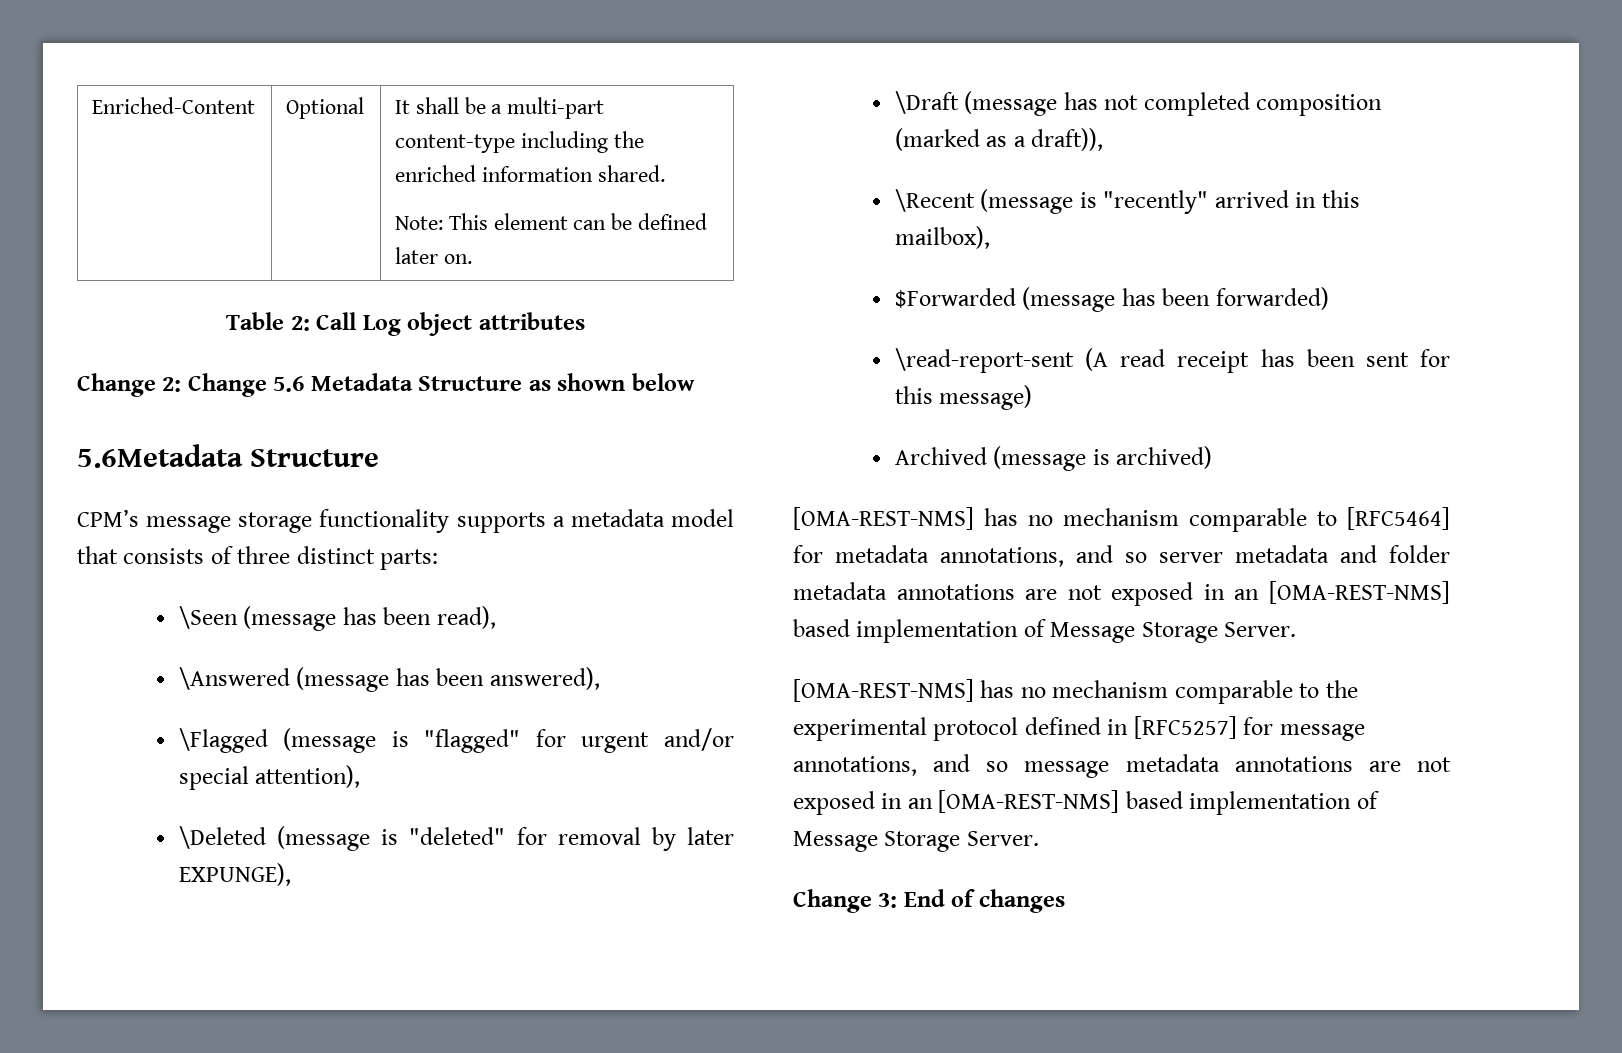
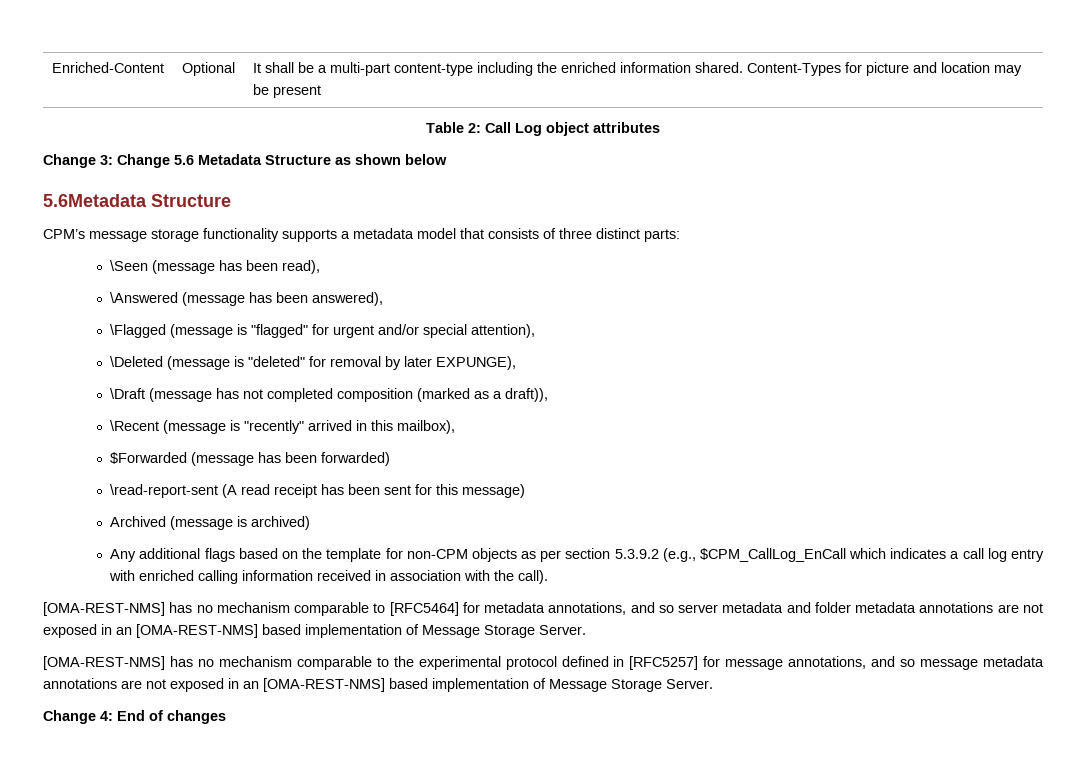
- Enriched-Content | Optional | It shall be a multi-part content-type including the enriched information shared.
- Note: This element can be defined later on.
+ Enriched-Content | Optional | It shall be a multi-part content-type including the enriched information shared. Content-Types for picture and location may be present
- Change 2: Change 5.6 Metadata Structure as shown below
+ Change 3: Change 5.6 Metadata Structure as shown below
+ Any additional flags based on the template for non-CPM objects as per section 5.3.9.2 (e.g., $CPM_CallLog_EnCall which indicates a call log entry with enriched calling information received in association with the call).
- Change 3: End of changes
+ Change 4: End of changes

